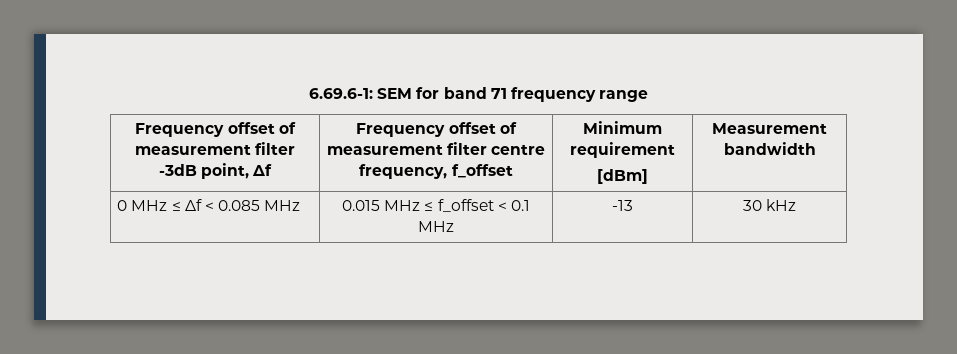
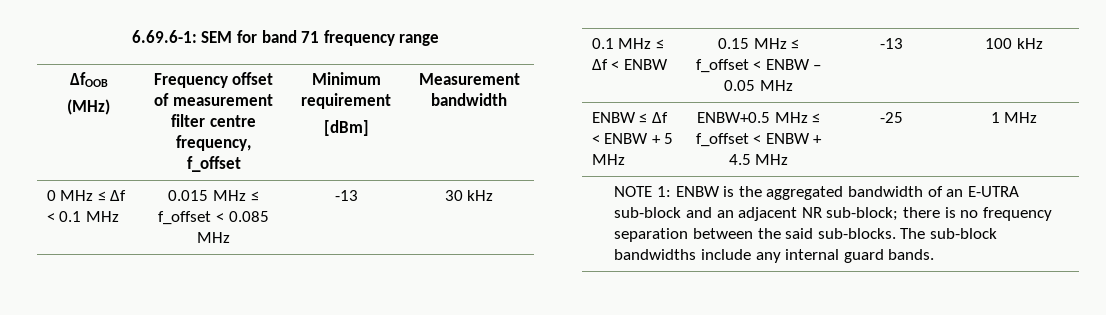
- Frequency offset of measurement filter -3dB point, Δf | Frequency offset of measurement filter centre frequency, f_offset | Minimum requirement
+ ΔfOOB
+ (MHz) | Frequency offset of measurement filter centre frequency, f_offset | Minimum requirement
- 0 MHz ≤ Δf < 0.085 MHz | 0.015 MHz ≤ f_offset < 0.1 MHz | -13 | 30 kHz
+ 0 MHz ≤ Δf < 0.1 MHz | 0.015 MHz ≤ f_offset < 0.085 MHz | -13 | 30 kHz
+ 0.1 MHz ≤ Δf < ENBW | 0.15 MHz ≤ f_offset < ENBW – 0.05 MHz | -13 | 100 kHz
+ ENBW ≤ Δf < ENBW + 5 MHz | ENBW+0.5 MHz ≤ f_offset < ENBW + 4.5 MHz | -25 | 1 MHz
+ NOTE 1: ENBW is the aggregated bandwidth of an E-UTRA sub-block and an adjacent NR sub-block; there is no frequency separation between the said sub-blocks. The sub-block bandwidths include any internal guard bands.

